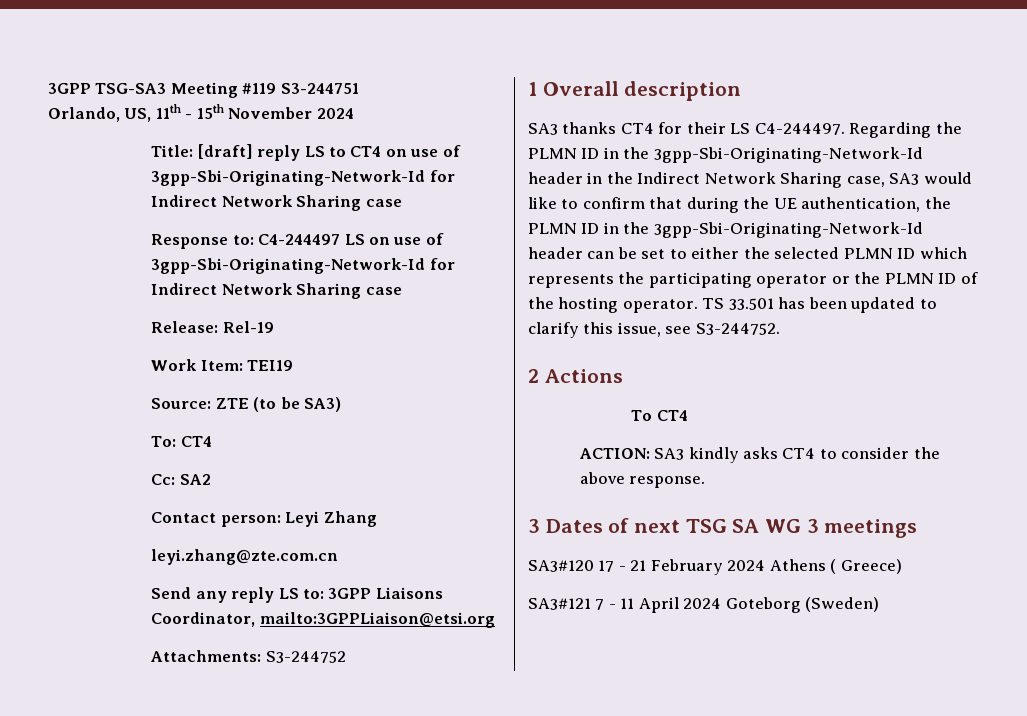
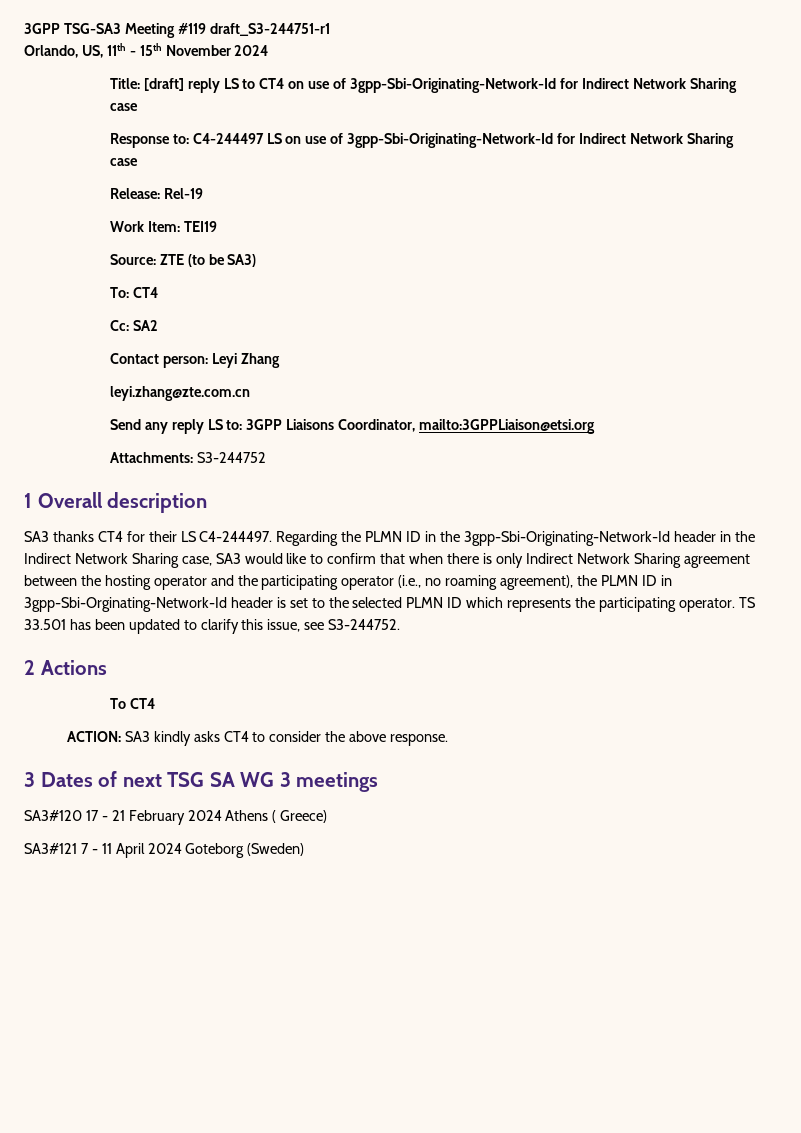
- 3GPP TSG-SA3 Meeting #119 S3-244751
+ 3GPP TSG-SA3 Meeting #119 draft_S3-244751-r1
- Regarding the PLMN ID in the 3gpp-Sbi-Originating-Network-Id header in the Indirect Network Sharing case, SA3 would like to confirm that during the UE authentication, the PLMN ID in the 3gpp-Sbi-Originating-Network-Id header can be set to either the selected PLMN ID which represents the participating operator or the PLMN ID of the hosting operator.
+ Regarding the PLMN ID in the 3gpp-Sbi-Originating-Network-Id header in the Indirect Network Sharing case, SA3 would like to confirm that when there is only Indirect Network Sharing agreement between the hosting operator and the participating operator (i.e., no roaming agreement), the PLMN ID in 3gpp-Sbi-Orginating-Network-Id header is set to the selected PLMN ID which represents the participating operator.

